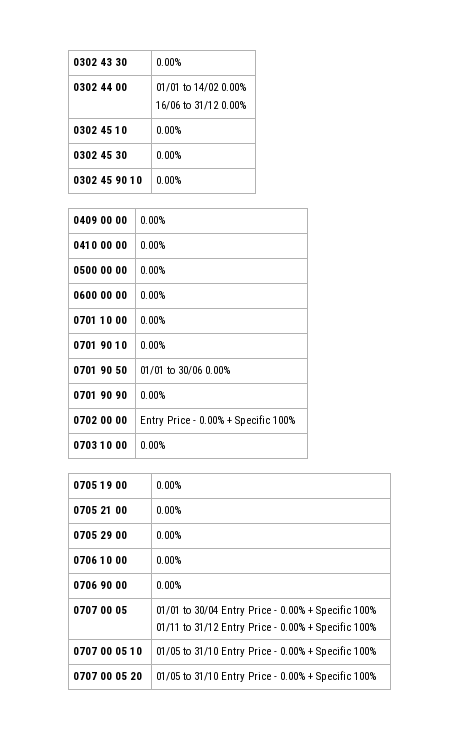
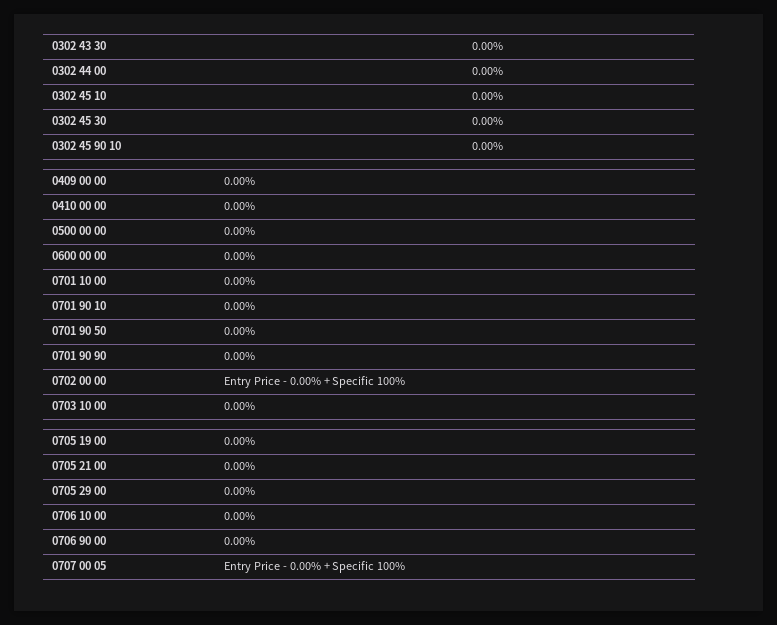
- 0302 44 00 | 01/01 to 14/02 0.00%
- 16/06 to 31/12 0.00%
+ 0302 44 00 | 0.00%
- 0701 90 50 | 01/01 to 30/06 0.00%
+ 0701 90 50 | 0.00%
- 0707 00 05 | 01/01 to 30/04 Entry Price - 0.00% + Specific 100%
- 01/11 to 31/12 Entry Price - 0.00% + Specific 100%
- 0707 00 05 10 | 01/05 to 31/10 Entry Price - 0.00% + Specific 100%
- 0707 00 05 20 | 01/05 to 31/10 Entry Price - 0.00% + Specific 100%
+ 0707 00 05 | Entry Price - 0.00% + Specific 100%

